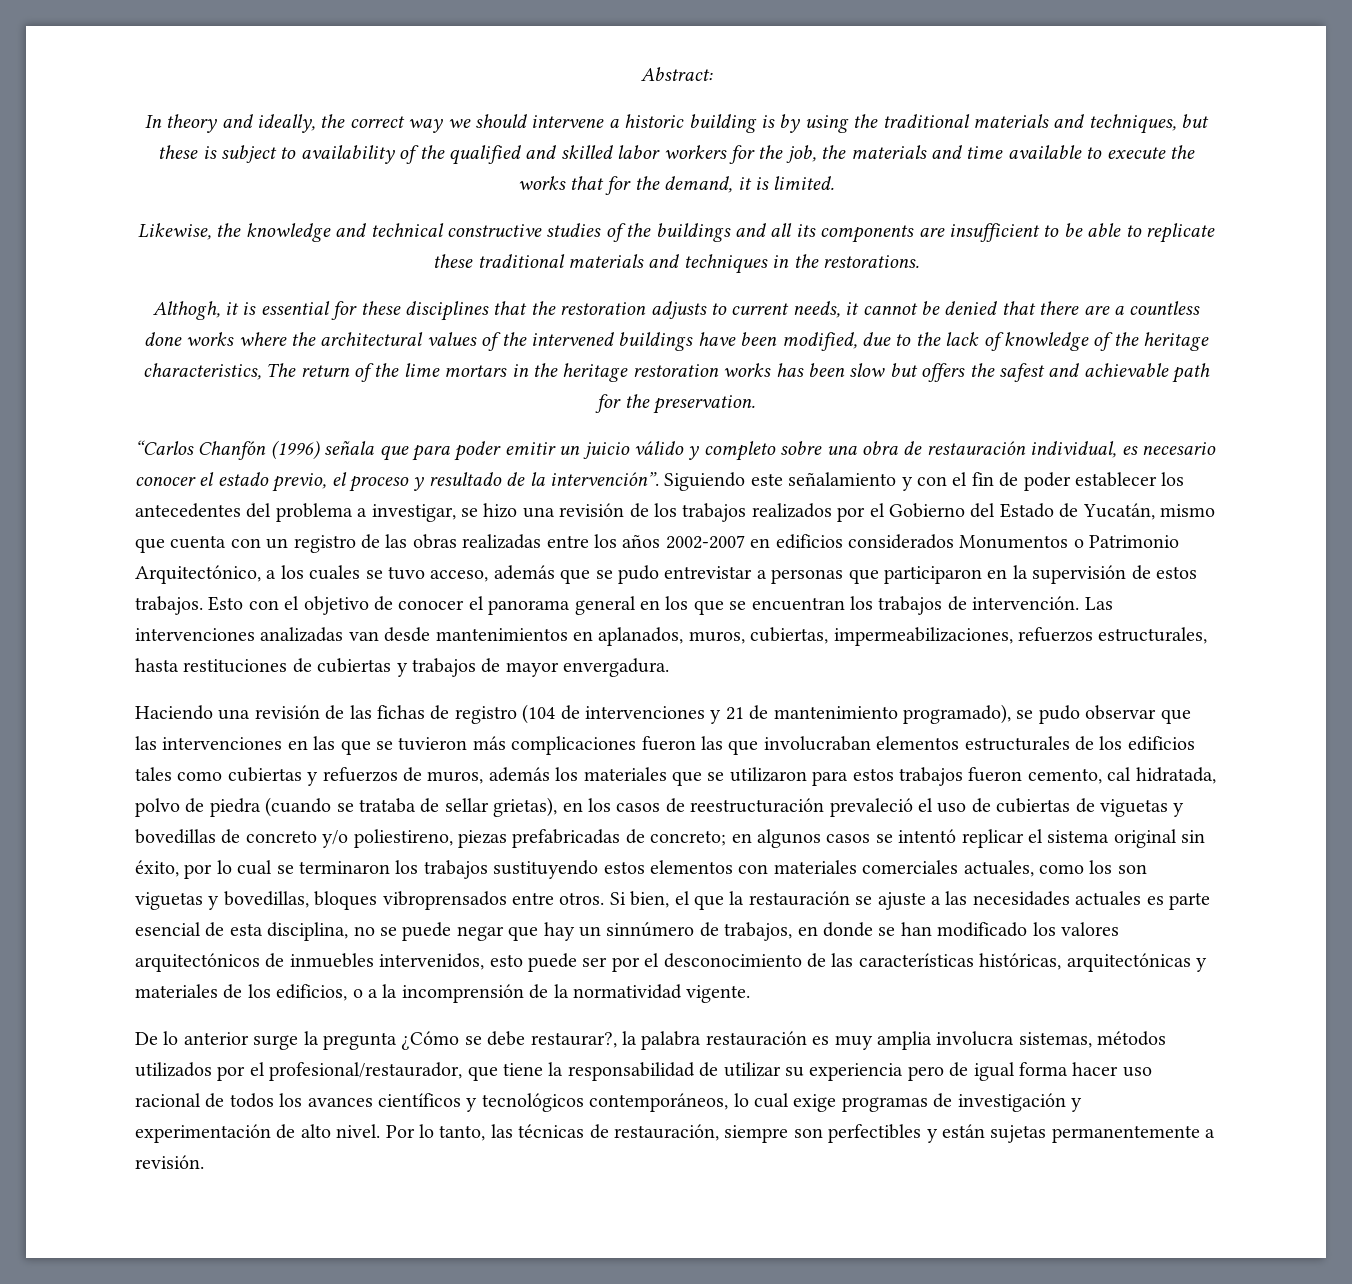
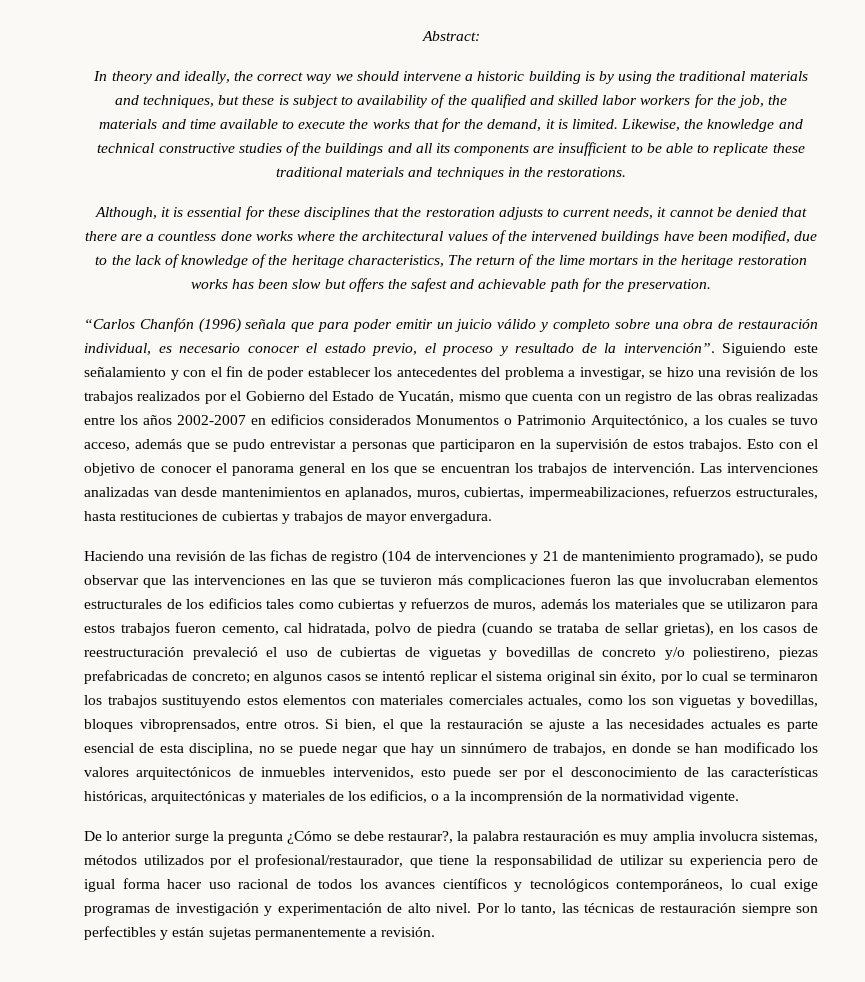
- In theory and ideally, the correct way we should intervene a historic building is by using the traditional materials and techniques, but these is subject to availability of the qualified and skilled labor workers for the job, the materials and time available to execute the works that for the demand, it is limited.
- Likewise, the knowledge and technical constructive studies of the buildings and all its components are insufficient to be able to replicate these traditional materials and techniques in the restorations.
+ In theory and ideally, the correct way we should intervene a historic building is by using the traditional materials and techniques, but these is subject to availability of the qualified and skilled labor workers for the job, the materials and time available to execute the works that for the demand, it is limited. Likewise, the knowledge and technical constructive studies of the buildings and all its components are insufficient to be able to replicate these traditional materials and techniques in the restorations.
- Althogh, it is essential for these disciplines that the restoration adjusts to current needs, it cannot be denied that there are a countless done works where the architectural values of the intervened buildings have been modified, due to the lack of knowledge of the heritage characteristics, The return of the lime mortars in the heritage restoration works has been slow but offers the safest and achievable path for the preservation.
+ Although, it is essential for these disciplines that the restoration adjusts to current needs, it cannot be denied that there are a countless done works where the architectural values of the intervened buildings have been modified, due to the lack of knowledge of the heritage characteristics, The return of the lime mortars in the heritage restoration works has been slow but offers the safest and achievable path for the preservation.
- en algunos casos se intentó replicar el sistema original sin éxito, por lo cual se terminaron los trabajos sustituyendo estos elementos con materiales comerciales actuales, como los son viguetas y bovedillas, bloques vibroprensados entre otros.
+ en algunos casos se intentó replicar el sistema original sin éxito, por lo cual se terminaron los trabajos sustituyendo estos elementos con materiales comerciales actuales, como los son viguetas y bovedillas, bloques vibroprensados, entre otros.
- Por lo tanto, las técnicas de restauración, siempre son perfectibles y están sujetas permanentemente a revisión.
+ Por lo tanto, las técnicas de restauración siempre son perfectibles y están sujetas permanentemente a revisión.

